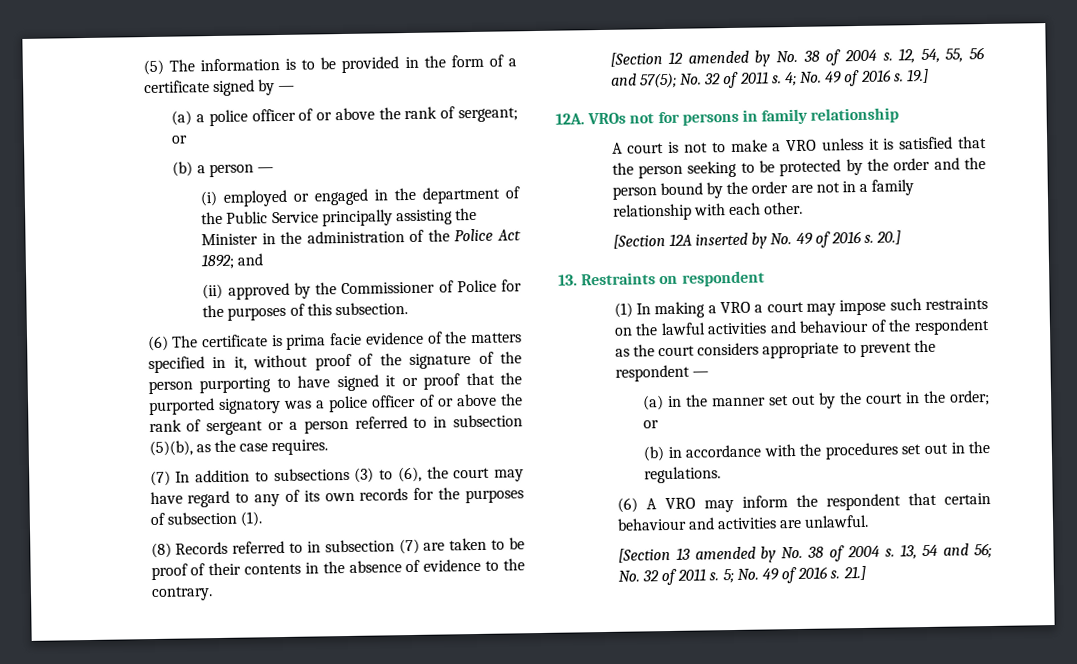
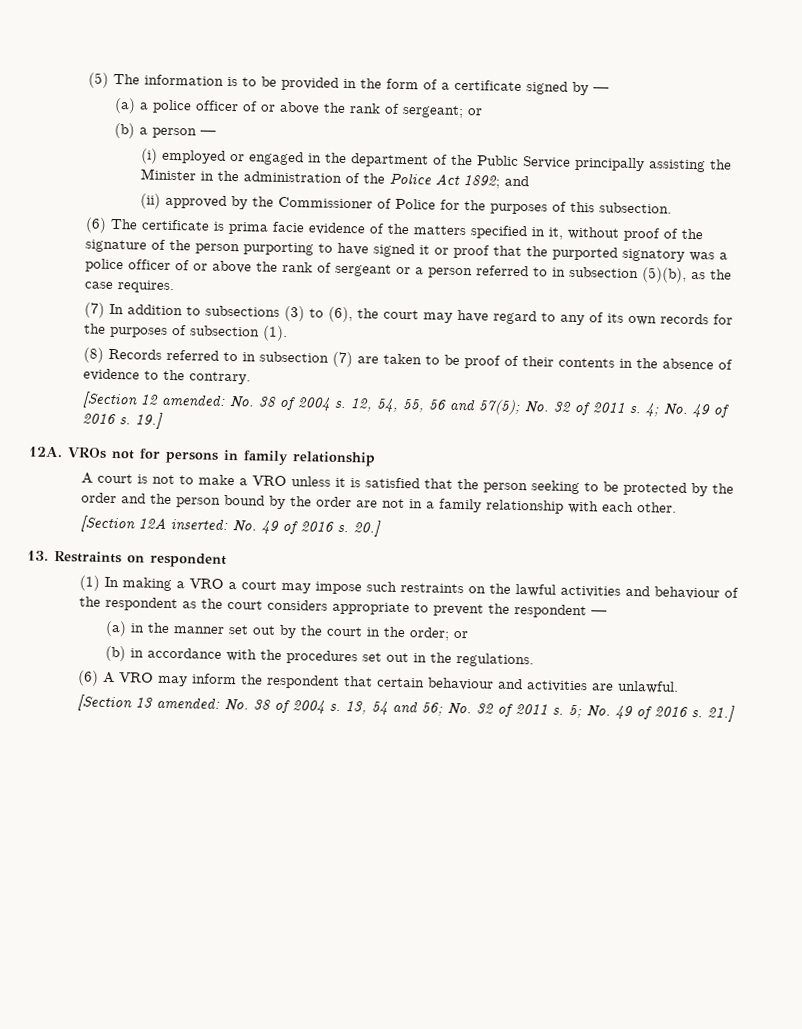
- [Section 12 amended by No. 38 of 2004 s.
+ [Section 12 amended: No. 38 of 2004 s.
- [Section 12A inserted by No. 49 of 2016 s.
+ [Section 12A inserted: No. 49 of 2016 s.
- [Section 13 amended by No. 38 of 2004 s.
+ [Section 13 amended: No. 38 of 2004 s.

